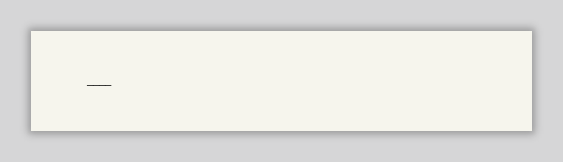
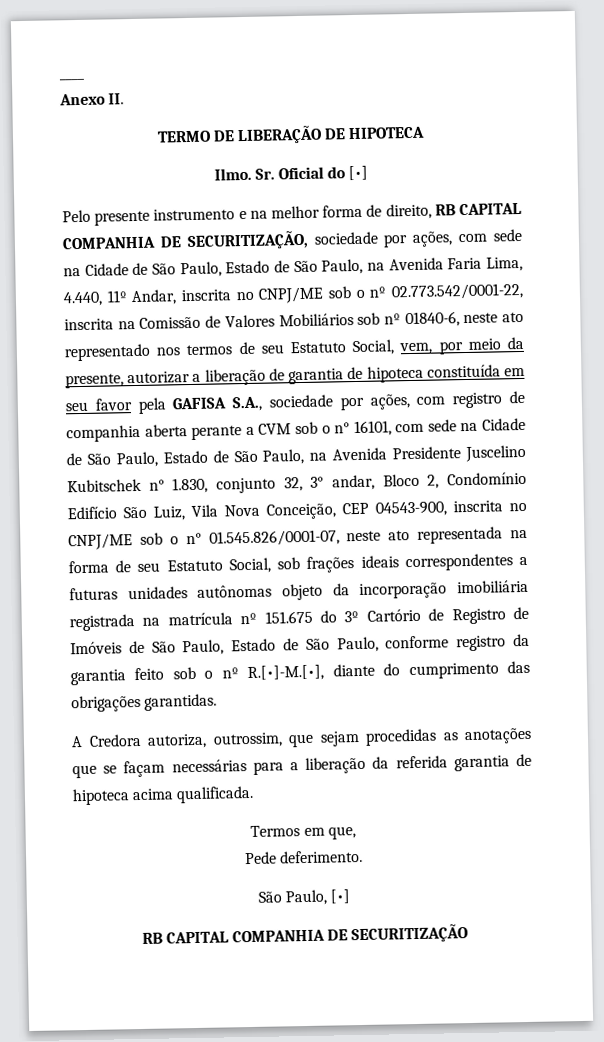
+ Anexo II.
+ TERMO DE LIBERAÇÃO DE HIPOTECA
+ Ilmo. Sr. Oficial do [•]
+ Pelo presente instrumento e na melhor forma de direito, RB CAPITAL COMPANHIA DE SECURITIZAÇÃO, sociedade por ações, com sede na Cidade de São Paulo, Estado de São Paulo, na Avenida Faria Lima, 4.440, 11º Andar, inscrita no CNPJ/ME sob o nº 02.773.542/0001-22, inscrita na Comissão de Valores Mobiliários sob nº 01840-6, neste ato representado nos termos de seu Estatuto Social, vem, por meio da presente, autorizar a liberação de garantia de hipoteca constituída em seu favor pela GAFISA S.A., sociedade por ações, com registro de companhia aberta perante a CVM sob o n° 16101, com sede na Cidade de São Paulo, Estado de São Paulo, na Avenida Presidente Juscelino Kubitschek n° 1.830, conjunto 32, 3° andar, Bloco 2, Condomínio Edifício São Luiz, Vila Nova Conceição, CEP 04543-900, inscrita no CNPJ/ME sob o n° 01.545.826/0001-07, neste ato representada na forma de seu Estatuto Social, sob frações ideais correspondentes a futuras unidades autônomas objeto da incorporação imobiliária registrada na matrícula nº 151.675 do 3º Cartório de Registro de Imóveis de São Paulo, Estado de São Paulo, conforme registro da garantia feito sob o nº R.[•]-M.[•], diante do cumprimento das obrigações garantidas.
+ A Credora autoriza, outrossim, que sejam procedidas as anotações que se façam necessárias para a liberação da referida garantia de hipoteca acima qualificada.
+ Termos em que,
+ Pede deferimento.
+ São Paulo, [•]
+ RB CAPITAL COMPANHIA DE SECURITIZAÇÃO

